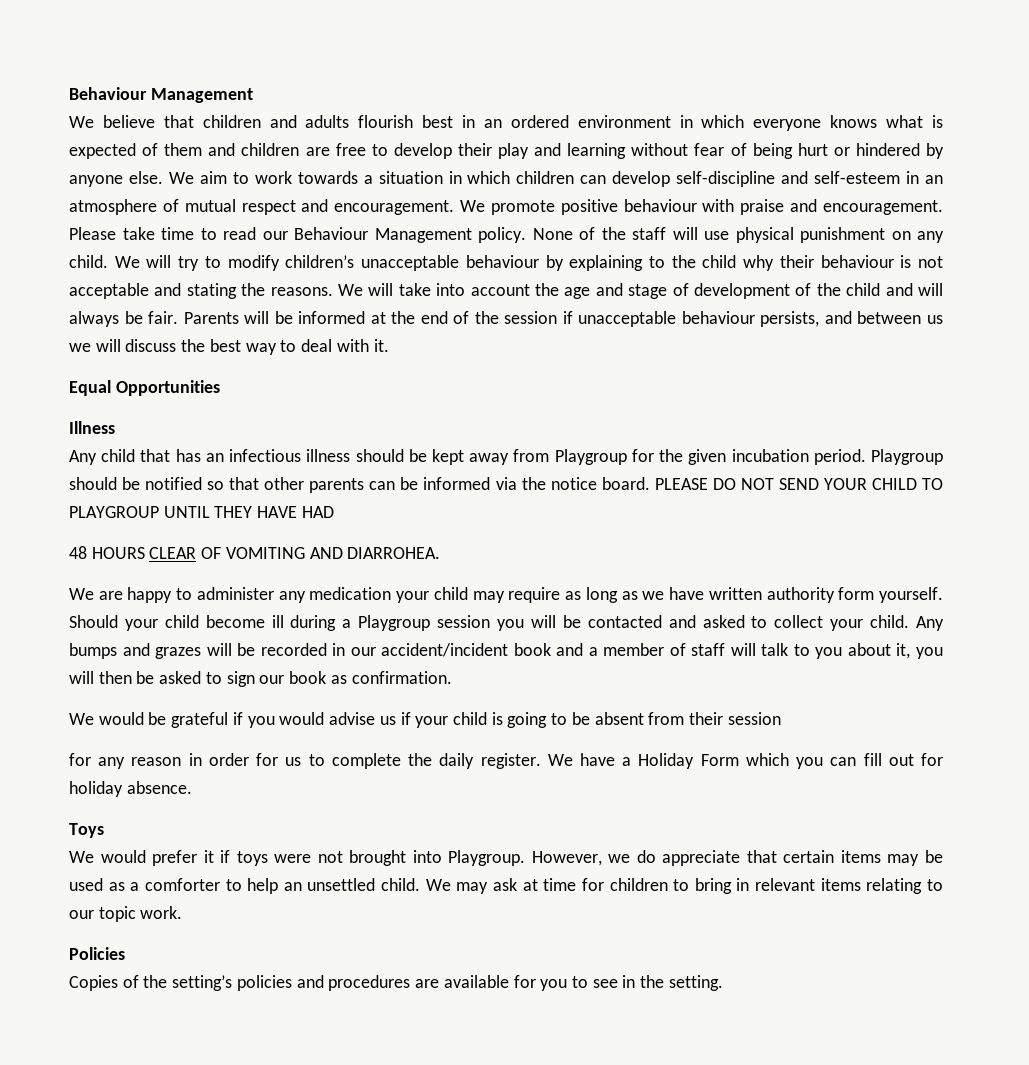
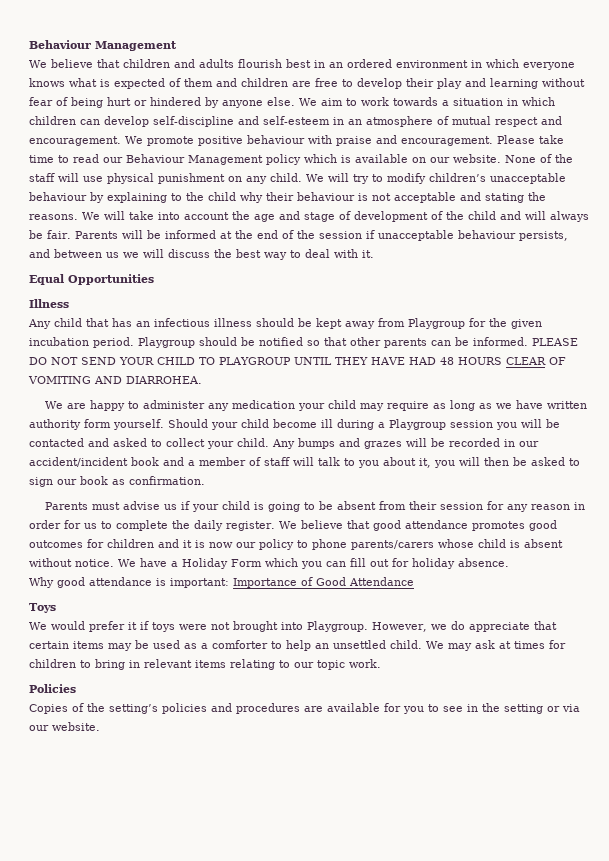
- Please take time to read our Behaviour Management policy.
+ Please take time to read our Behaviour Management policy which is available on our website.
- Playgroup should be notified so that other parents can be informed via the notice board.
+ Playgroup should be notified so that other parents can be informed.
- PLEASE DO NOT SEND YOUR CHILD TO PLAYGROUP UNTIL THEY HAVE HAD
- 48 HOURS CLEAR OF VOMITING AND DIARROHEA.
+ PLEASE DO NOT SEND YOUR CHILD TO PLAYGROUP UNTIL THEY HAVE HAD 48 HOURS CLEAR OF VOMITING AND DIARROHEA.
- We would be grateful if you would advise us if your child is going to be absent from their session
- for any reason in order for us to complete the daily register.
+ Parents must advise us if your child is going to be absent from their session for any reason in order for us to complete the daily register.
- We have a Holiday Form which you can fill out for holiday absence.
+ We believe that good attendance promotes good outcomes for children and it is now our policy to phone parents/carers whose child is absent without notice. We have a Holiday Form which you can fill out for holiday absence.
+ Why good attendance is important: Importance of Good Attendance
- We may ask at time for children to bring in relevant items relating to our topic work.
+ We may ask at times for children to bring in relevant items relating to our topic work.
- Copies of the setting’s policies and procedures are available for you to see in the setting.
+ Copies of the setting’s policies and procedures are available for you to see in the setting or via our website.

